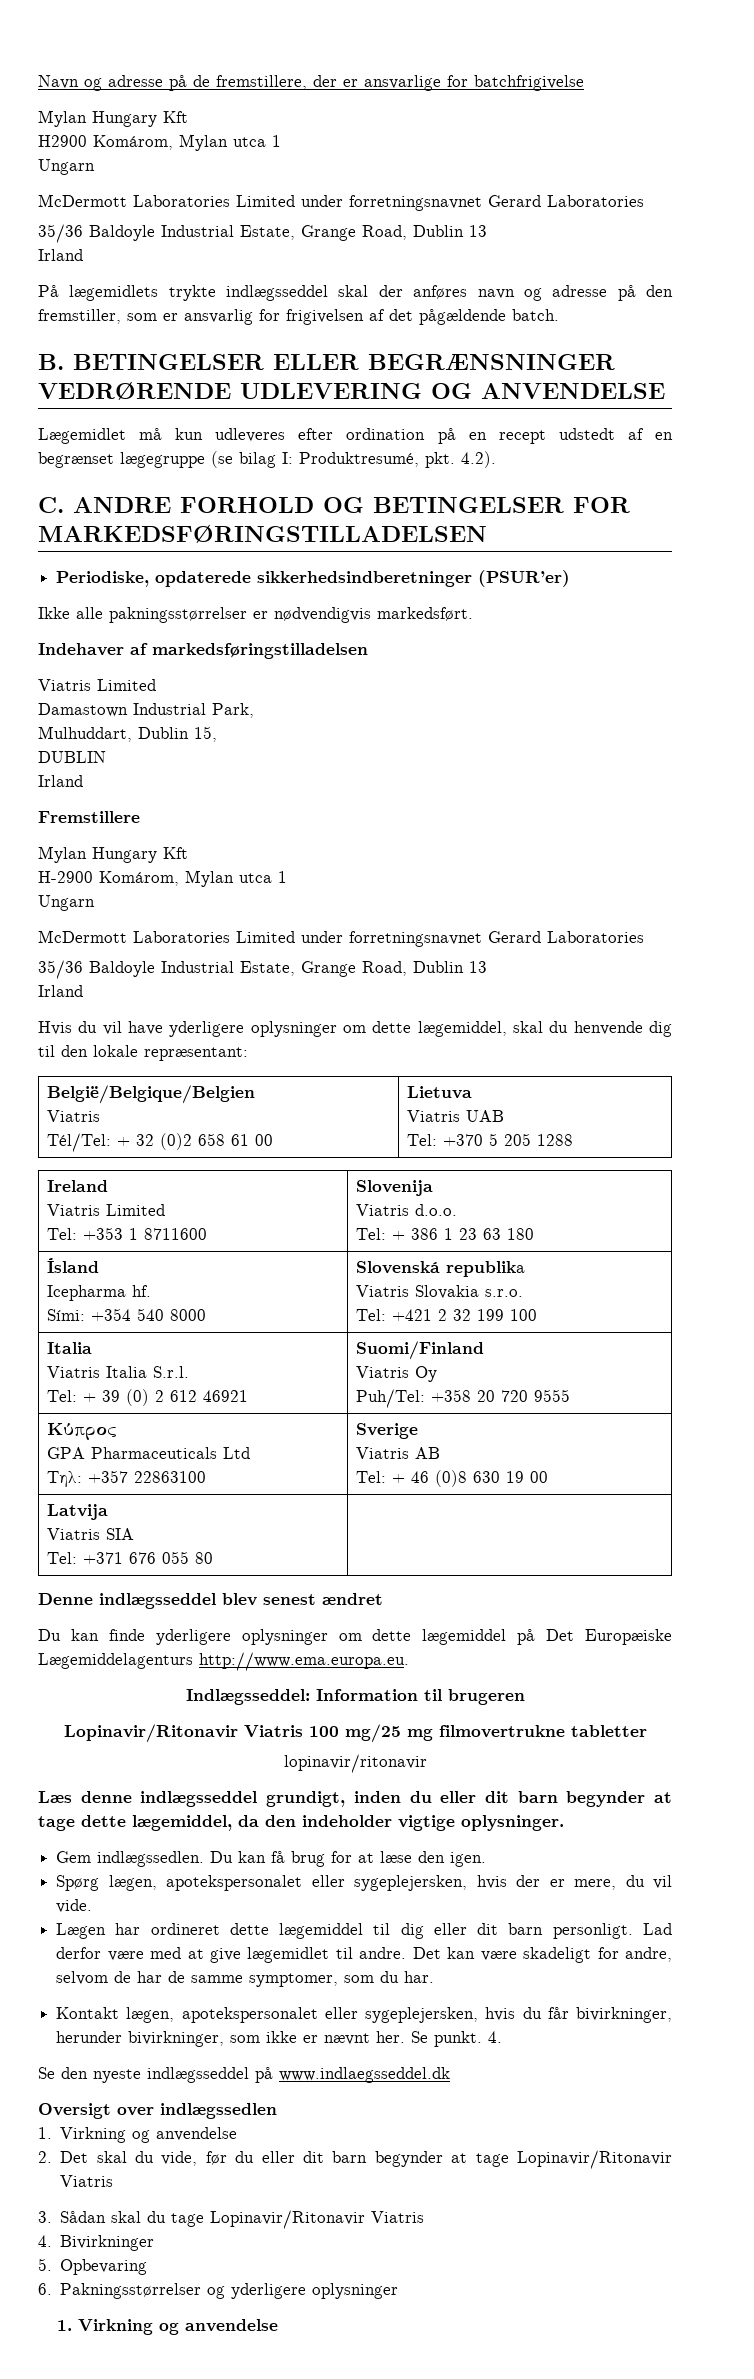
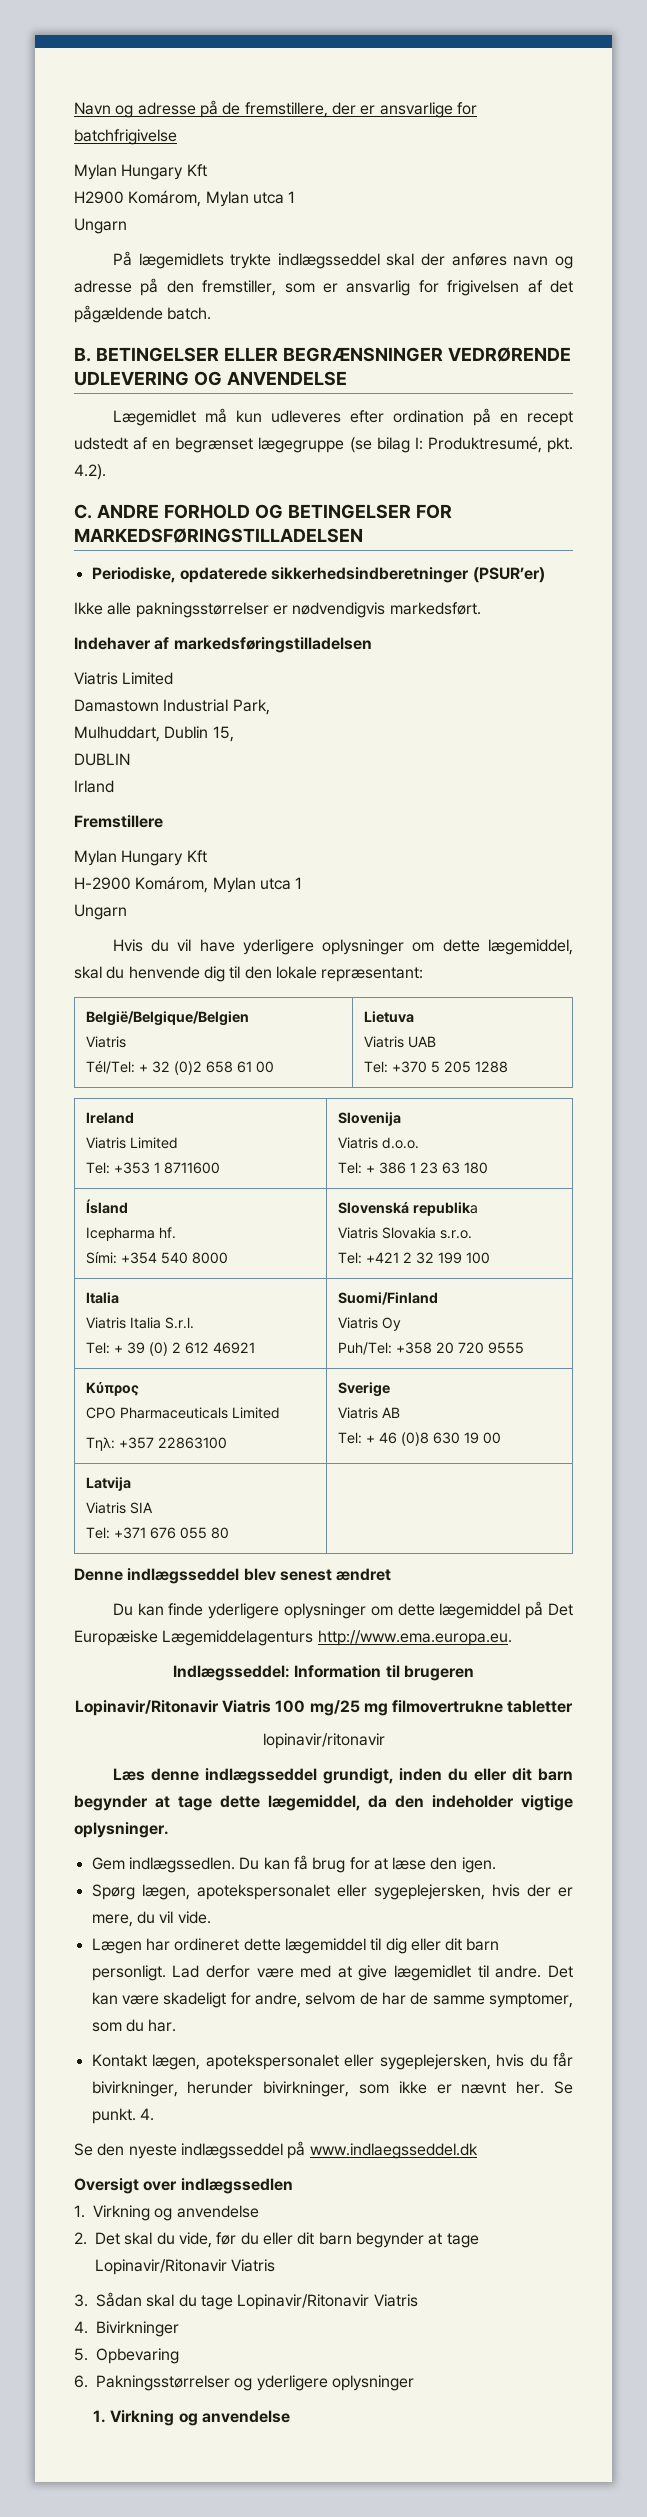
  H2900 Komárom, Mylan utca 1
  Ungarn
- McDermott Laboratories Limited under forretningsnavnet Gerard Laboratories
- 35/36 Baldoyle Industrial Estate, Grange Road, Dublin 13
- Irland
  H-2900 Komárom, Mylan utca 1
  Ungarn
- McDermott Laboratories Limited under forretningsnavnet Gerard Laboratories
- 35/36 Baldoyle Industrial Estate, Grange Road, Dublin 13
- Irland
  Κύπρος
- GPA Pharmaceuticals Ltd
+ CPO Pharmaceuticals Limited

